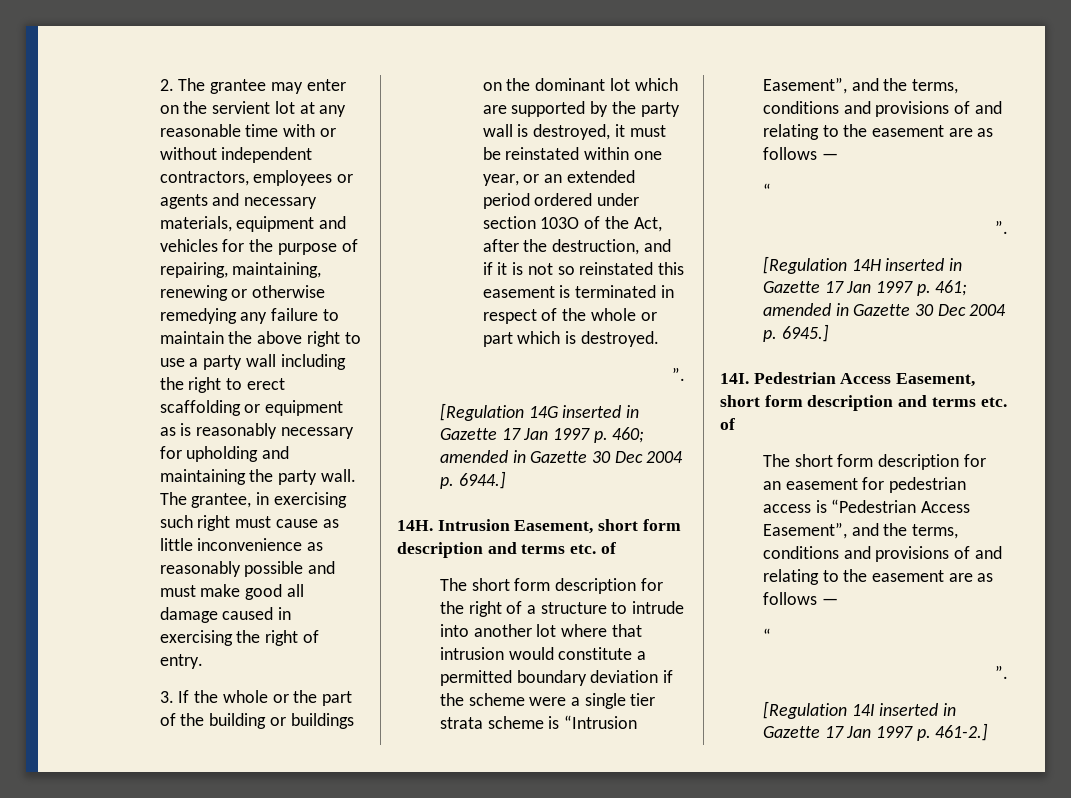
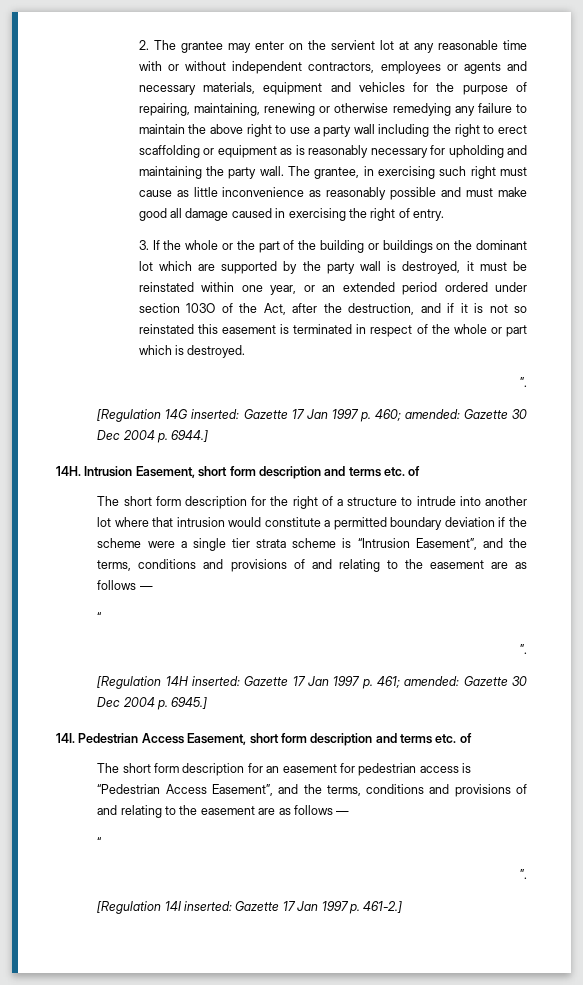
- [Regulation 14G inserted in Gazette 17 Jan 1997 p. 460; amended in Gazette 30 Dec 2004 p. 6944.]
+ [Regulation 14G inserted: Gazette 17 Jan 1997 p. 460; amended: Gazette 30 Dec 2004 p. 6944.]
- [Regulation 14H inserted in Gazette 17 Jan 1997 p. 461; amended in Gazette 30 Dec 2004 p. 6945.]
+ [Regulation 14H inserted: Gazette 17 Jan 1997 p. 461; amended: Gazette 30 Dec 2004 p. 6945.]
- [Regulation 14I inserted in Gazette 17 Jan 1997 p. 461-2.]
+ [Regulation 14I inserted: Gazette 17 Jan 1997 p. 461-2.]

